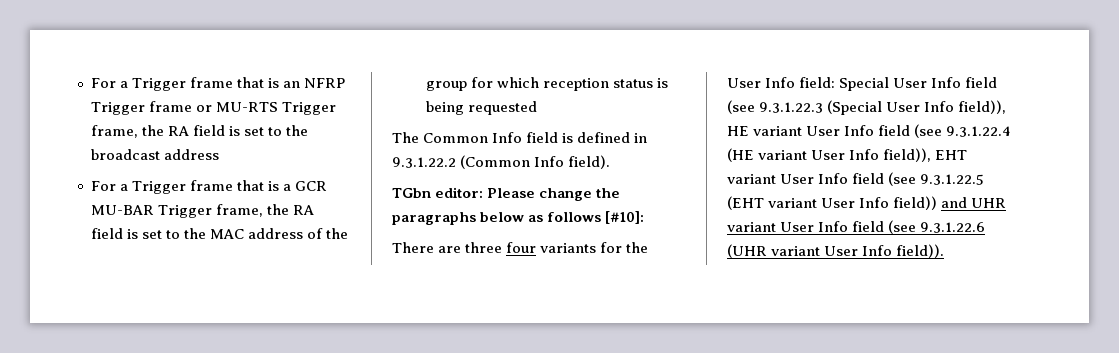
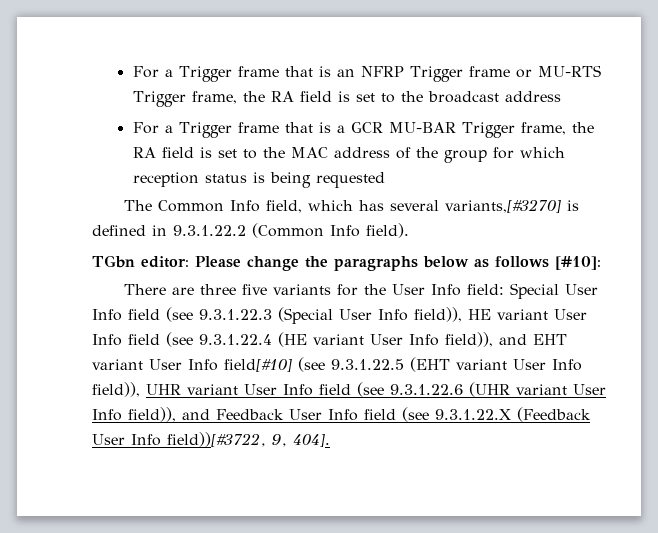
- The Common Info field is defined in 9.3.1.22.2 (Common Info field).
+ The Common Info field, which has several variants,[#3270] is defined in 9.3.1.22.2 (Common Info field).
- There are three four variants for the User Info field: Special User Info field (see 9.3.1.22.3 (Special User Info field)), HE variant User Info field (see 9.3.1.22.4 (HE variant User Info field)), EHT variant User Info field (see 9.3.1.22.5 (EHT variant User Info field)) and UHR variant User Info field (see 9.3.1.22.6 (UHR variant User Info field)).
+ There are three five variants for the User Info field: Special User Info field (see 9.3.1.22.3 (Special User Info field)), HE variant User Info field (see 9.3.1.22.4 (HE variant User Info field)), and EHT variant User Info field[#10] (see 9.3.1.22.5 (EHT variant User Info field)), UHR variant User Info field (see 9.3.1.22.6 (UHR variant User Info field)), and Feedback User Info field (see 9.3.1.22.X (Feedback User Info field))[#3722, 9, 404].

